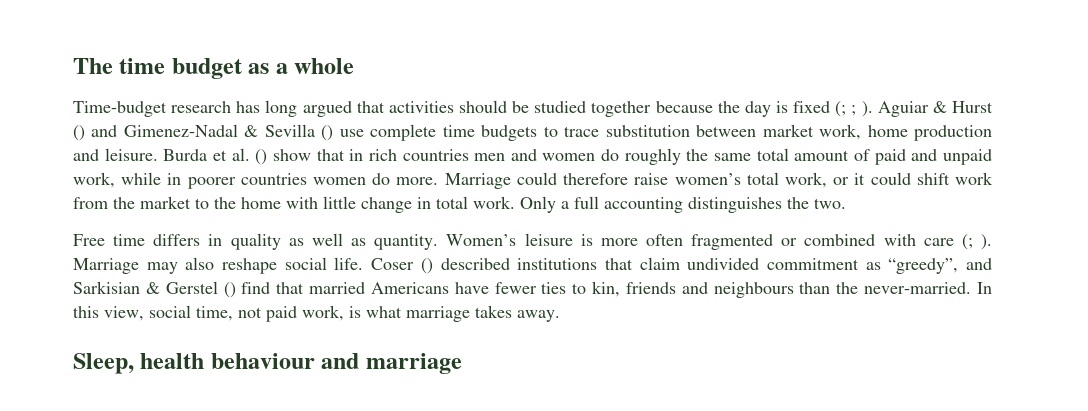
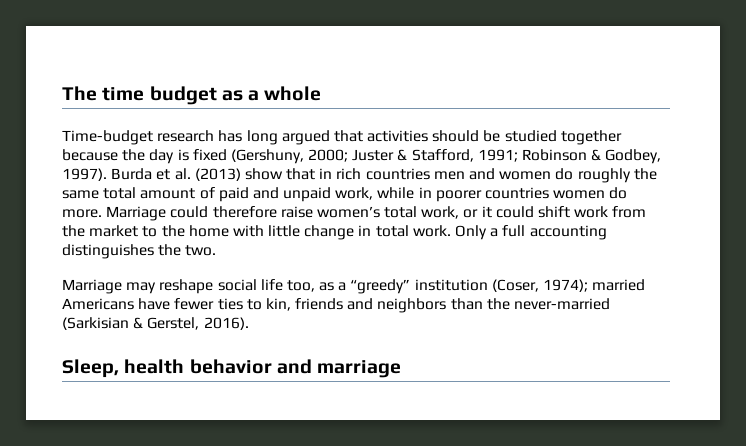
- Time-budget research has long argued that activities should be studied together because the day is fixed (; ; ). Aguiar & Hurst () and Gimenez-Nadal & Sevilla () use complete time budgets to trace substitution between market work, home production and leisure.
+ Time-budget research has long argued that activities should be studied together because the day is fixed (Gershuny, 2000; Juster & Stafford, 1991; Robinson & Godbey, 1997).
- Burda et al. () show that in rich countries men and women do roughly the same total amount of paid and unpaid work, while in poorer countries women do more.
+ Burda et al. (2013) show that in rich countries men and women do roughly the same total amount of paid and unpaid work, while in poorer countries women do more.
- Free time differs in quality as well as quantity. Women’s leisure is more often fragmented or combined with care (; ). Marriage may also reshape social life. Coser () described institutions that claim undivided commitment as “greedy”, and Sarkisian & Gerstel () find that married Americans have fewer ties to kin, friends and neighbours than the never-married. In this view, social time, not paid work, is what marriage takes away.
+ Marriage may reshape social life too, as a “greedy” institution (Coser, 1974); married Americans have fewer ties to kin, friends and neighbors than the never-married (Sarkisian & Gerstel, 2016).
- Sleep, health behaviour and marriage
+ Sleep, health behavior and marriage

